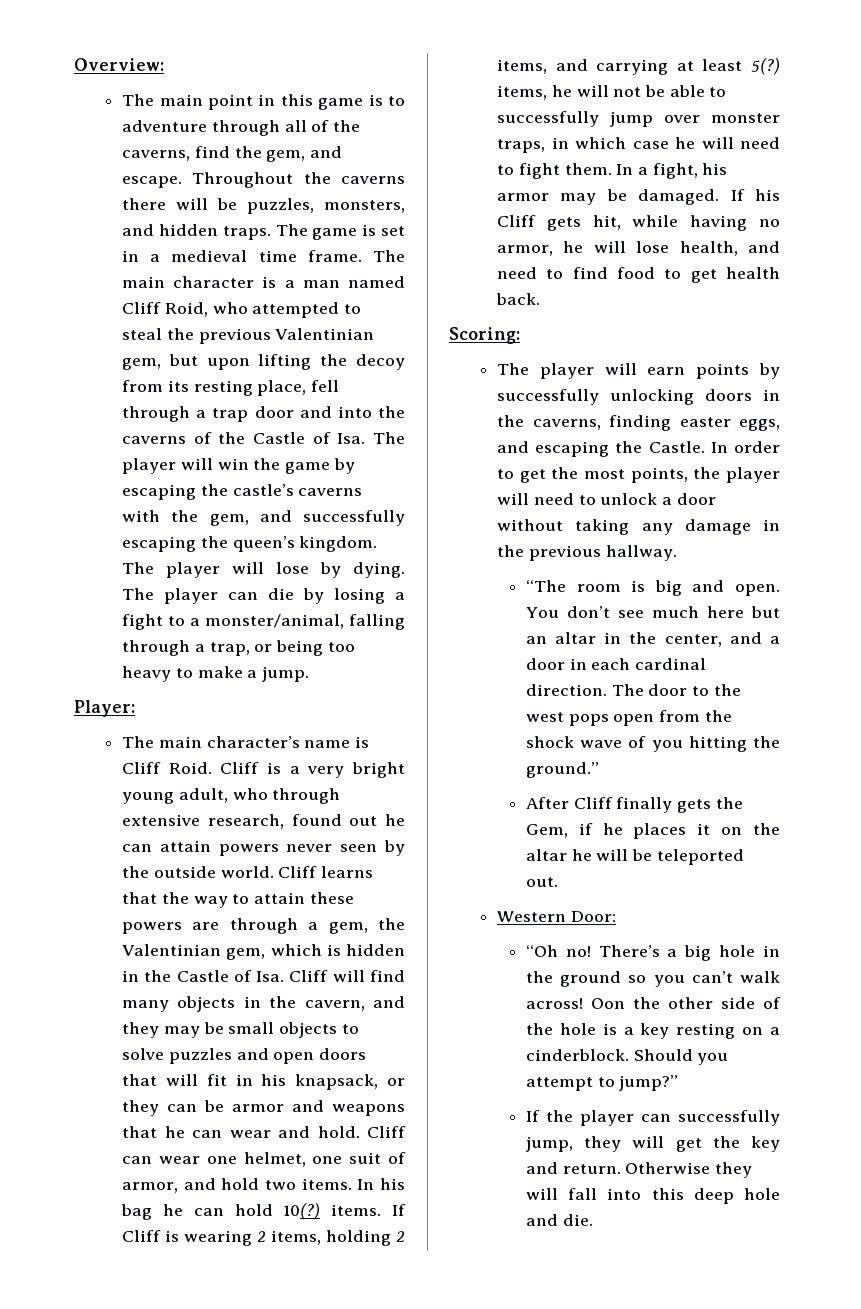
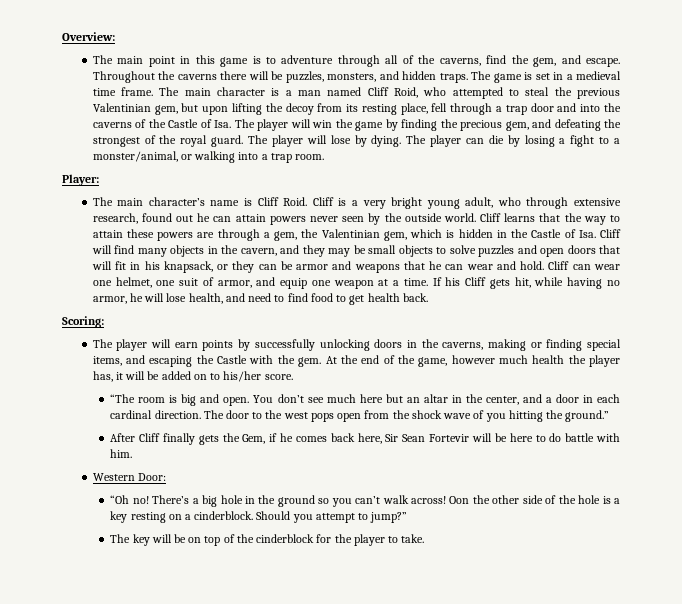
- The main character is a man named Cliff Roid, who attempted to steal the previous Valentinian gem, but upon lifting the decoy from its resting place, fell through a trap door and into the caverns of the Castle of Isa. The player will win the game by escaping the castle’s caverns with the gem, and successfully escaping the queen’s kingdom.
+ The main character is a man named Cliff Roid, who attempted to steal the previous Valentinian gem, but upon lifting the decoy from its resting place, fell through a trap door and into the caverns of the Castle of Isa. The player will win the game by finding the precious gem, and defeating the strongest of the royal guard.
- The player can die by losing a fight to a monster/animal, falling through a trap, or being too heavy to make a jump.
+ The player can die by losing a fight to a monster/animal, or walking into a trap room.
- Cliff can wear one helmet, one suit of armor, and hold two items. In his bag he can hold 10(?) items. If Cliff is wearing 2 items, holding 2 items, and carrying at least 5(?) items, he will not be able to successfully jump over monster traps, in which case he will need to fight them. In a fight, his armor may be damaged.
+ Cliff can wear one helmet, one suit of armor, and equip one weapon at a time.
- The player will earn points by successfully unlocking doors in the caverns, finding easter eggs, and escaping the Castle. In order to get the most points, the player will need to unlock a door without taking any damage in the previous hallway.
+ The player will earn points by successfully unlocking doors in the caverns, making or finding special items, and escaping the Castle with the gem. At the end of the game, however much health the player has, it will be added on to his/her score.
- After Cliff finally gets the Gem, if he places it on the altar he will be teleported out.
+ After Cliff finally gets the Gem, if he comes back here, Sir Sean Fortevir will be here to do battle with him.
- If the player can successfully jump, they will get the key and return. Otherwise they will fall into this deep hole and die.
+ The key will be on top of the cinderblock for the player to take.

